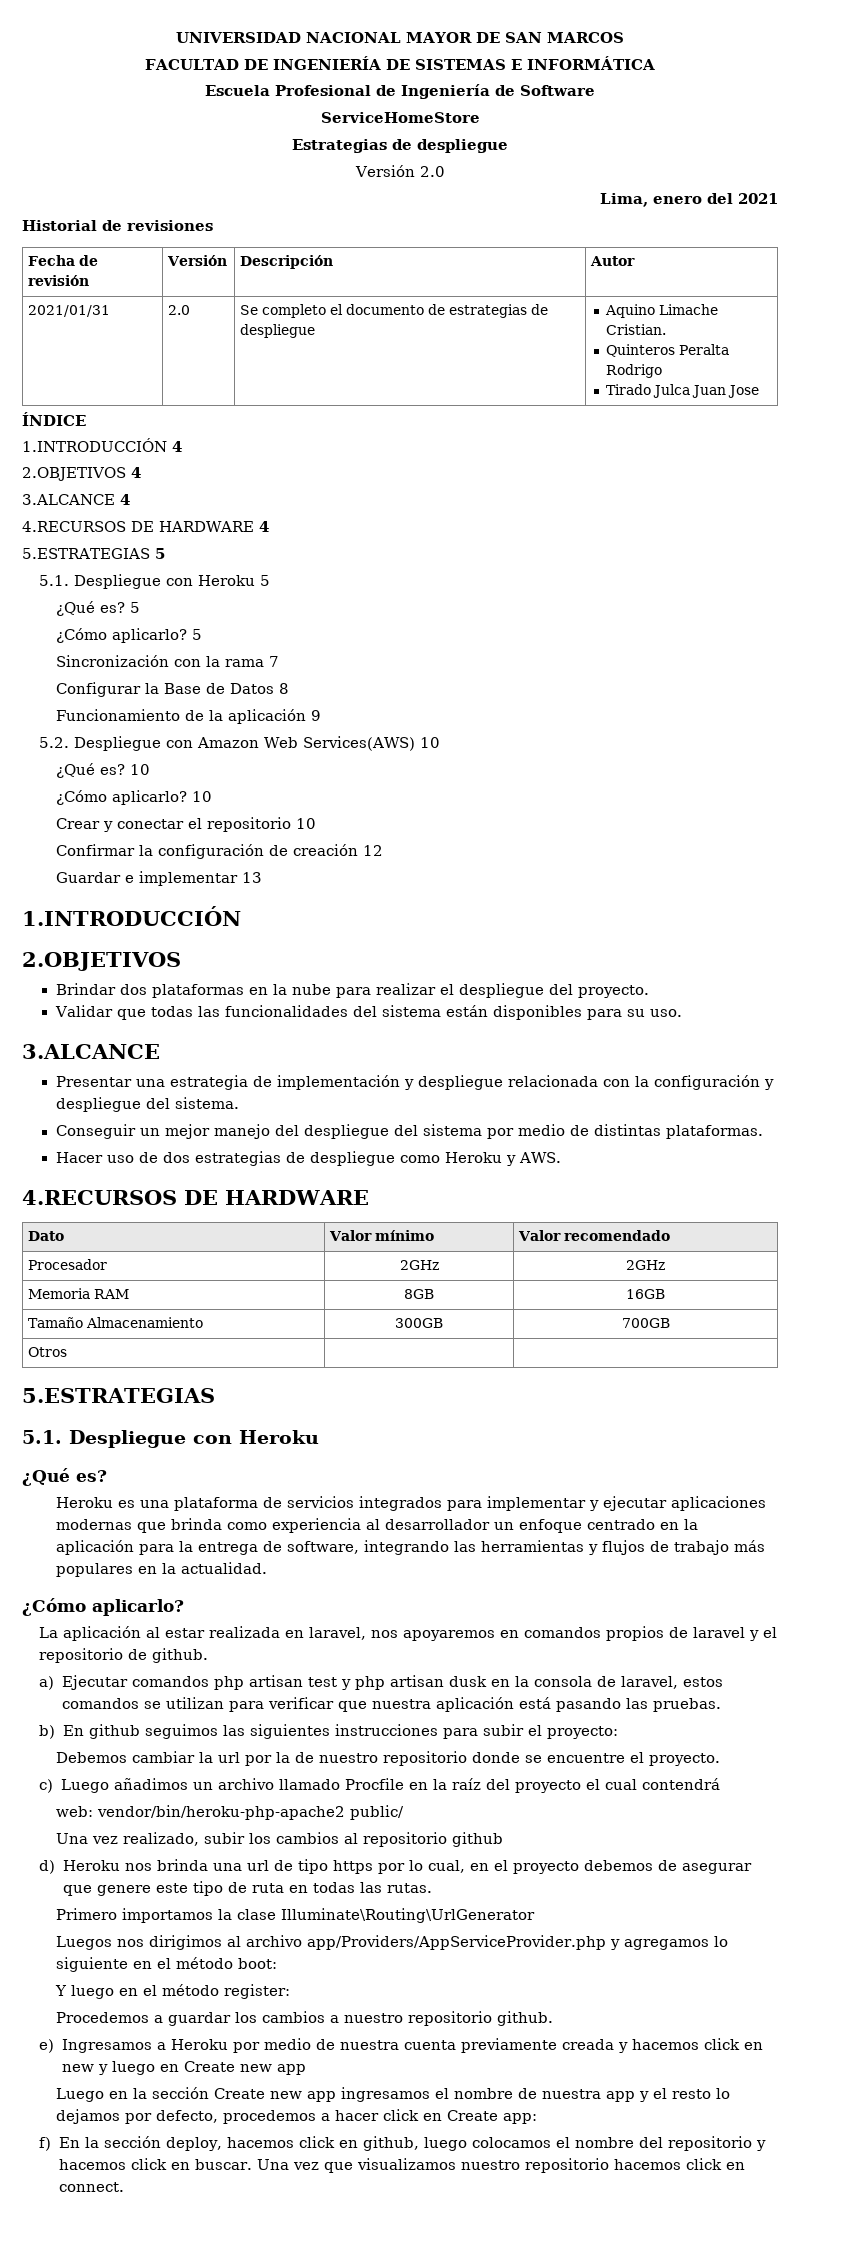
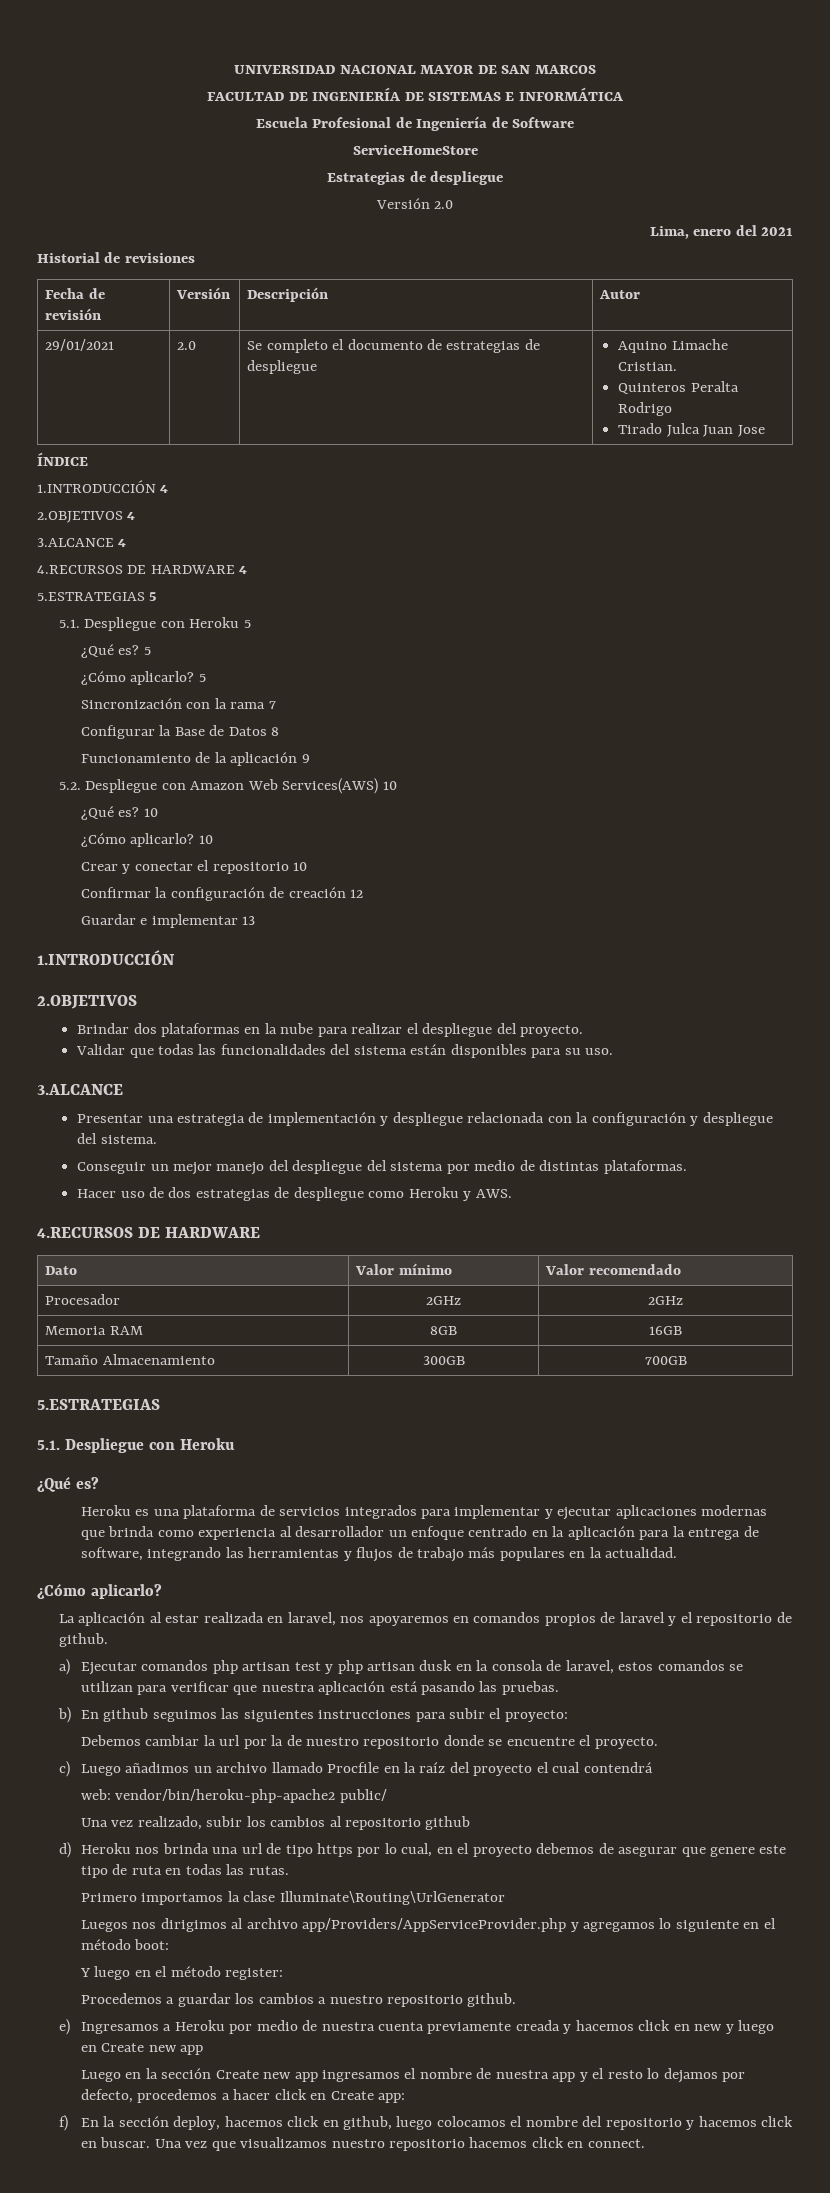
- 2021/01/31 | 2.0 | Se completo el documento de estrategias de despliegue | Aquino Limache Cristian.
+ 29/01/2021 | 2.0 | Se completo el documento de estrategias de despliegue | Aquino Limache Cristian.
- Otros | |

